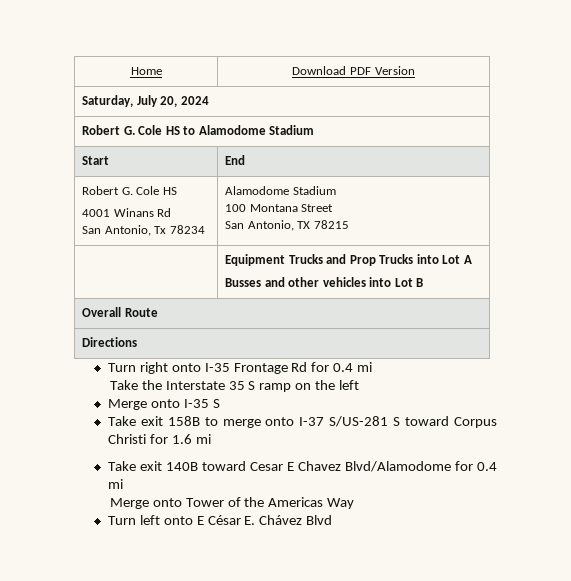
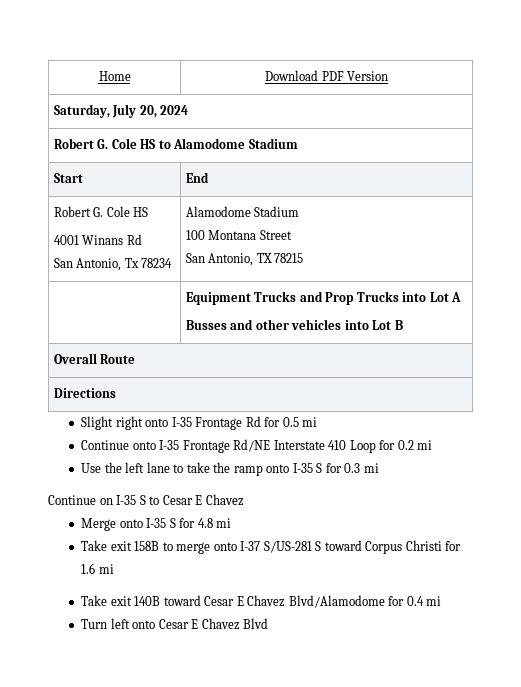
- Turn right onto I-35 Frontage Rd for 0.4 mi
- Take the Interstate 35 S ramp on the left
+ Slight right onto I-35 Frontage Rd for 0.5 mi
+ Continue onto I-35 Frontage Rd/NE Interstate 410 Loop for 0.2 mi
+ Use the left lane to take the ramp onto I-35 S for 0.3 mi
+ Continue on I-35 S to Cesar E Chavez
- Merge onto I-35 S
+ Merge onto I-35 S for 4.8 mi
- Merge onto Tower of the Americas Way
- Turn left onto E César E. Chávez Blvd
+ Turn left onto Cesar E Chavez Blvd

